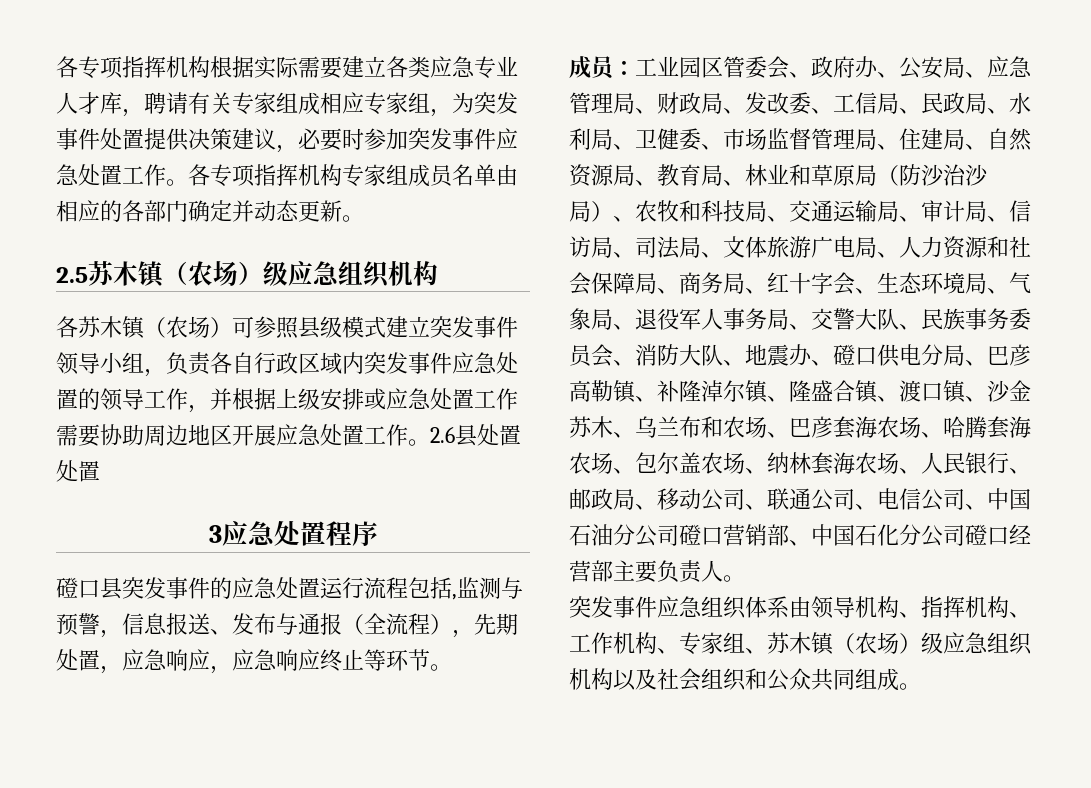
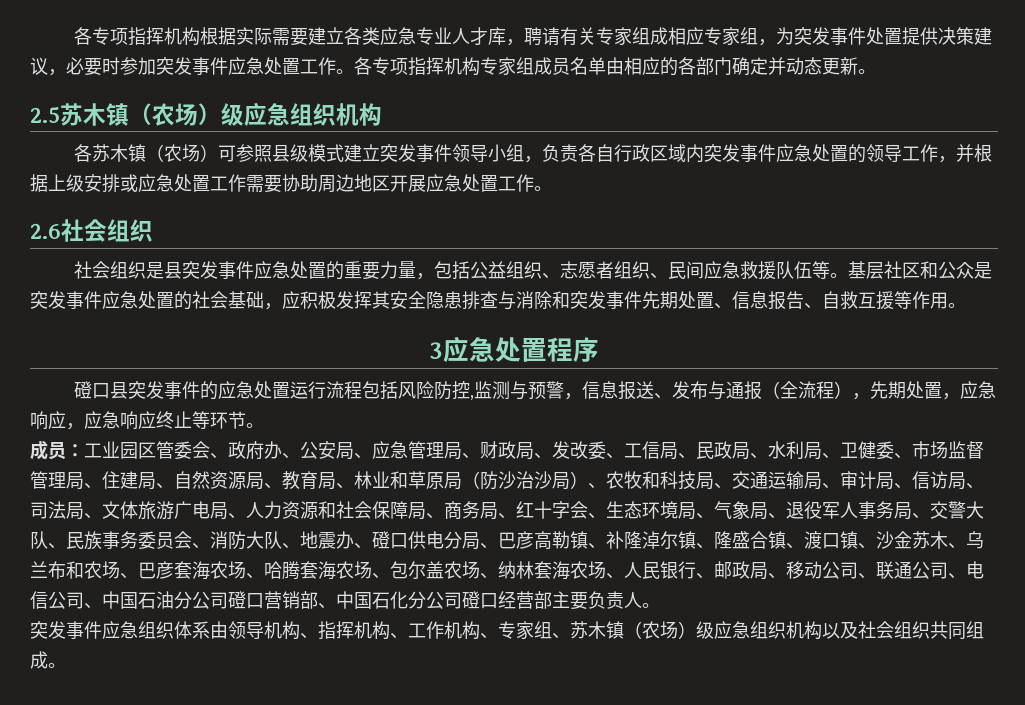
- 各苏木镇（农场）可参照县级模式建立突发事件领导小组，负责各自行政区域内突发事件应急处置的领导工作，并根据上级安排或应急处置工作需要协助周边地区开展应急处置工作。2.6县处置处置
+ 各苏木镇（农场）可参照县级模式建立突发事件领导小组，负责各自行政区域内突发事件应急处置的领导工作，并根据上级安排或应急处置工作需要协助周边地区开展应急处置工作。
+ 2.6社会组织
+ 社会组织是县突发事件应急处置的重要力量，包括公益组织、志愿者组织、民间应急救援队伍等。基层社区和公众是突发事件应急处置的社会基础，应积极发挥其安全隐患排查与消除和突发事件先期处置、信息报告、自救互援等作用。
- 磴口县突发事件的应急处置运行流程包括,监测与预警，信息报送、发布与通报（全流程），先期处置，应急响应，应急响应终止等环节。
+ 磴口县突发事件的应急处置运行流程包括风险防控,监测与预警，信息报送、发布与通报（全流程），先期处置，应急响应，应急响应终止等环节。
- 突发事件应急组织体系由领导机构、指挥机构、工作机构、专家组、苏木镇（农场）级应急组织机构以及社会组织和公众共同组成。
+ 突发事件应急组织体系由领导机构、指挥机构、工作机构、专家组、苏木镇（农场）级应急组织机构以及社会组织共同组成。

